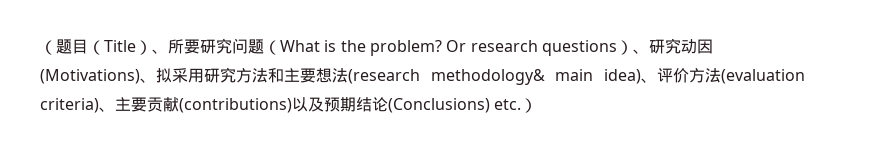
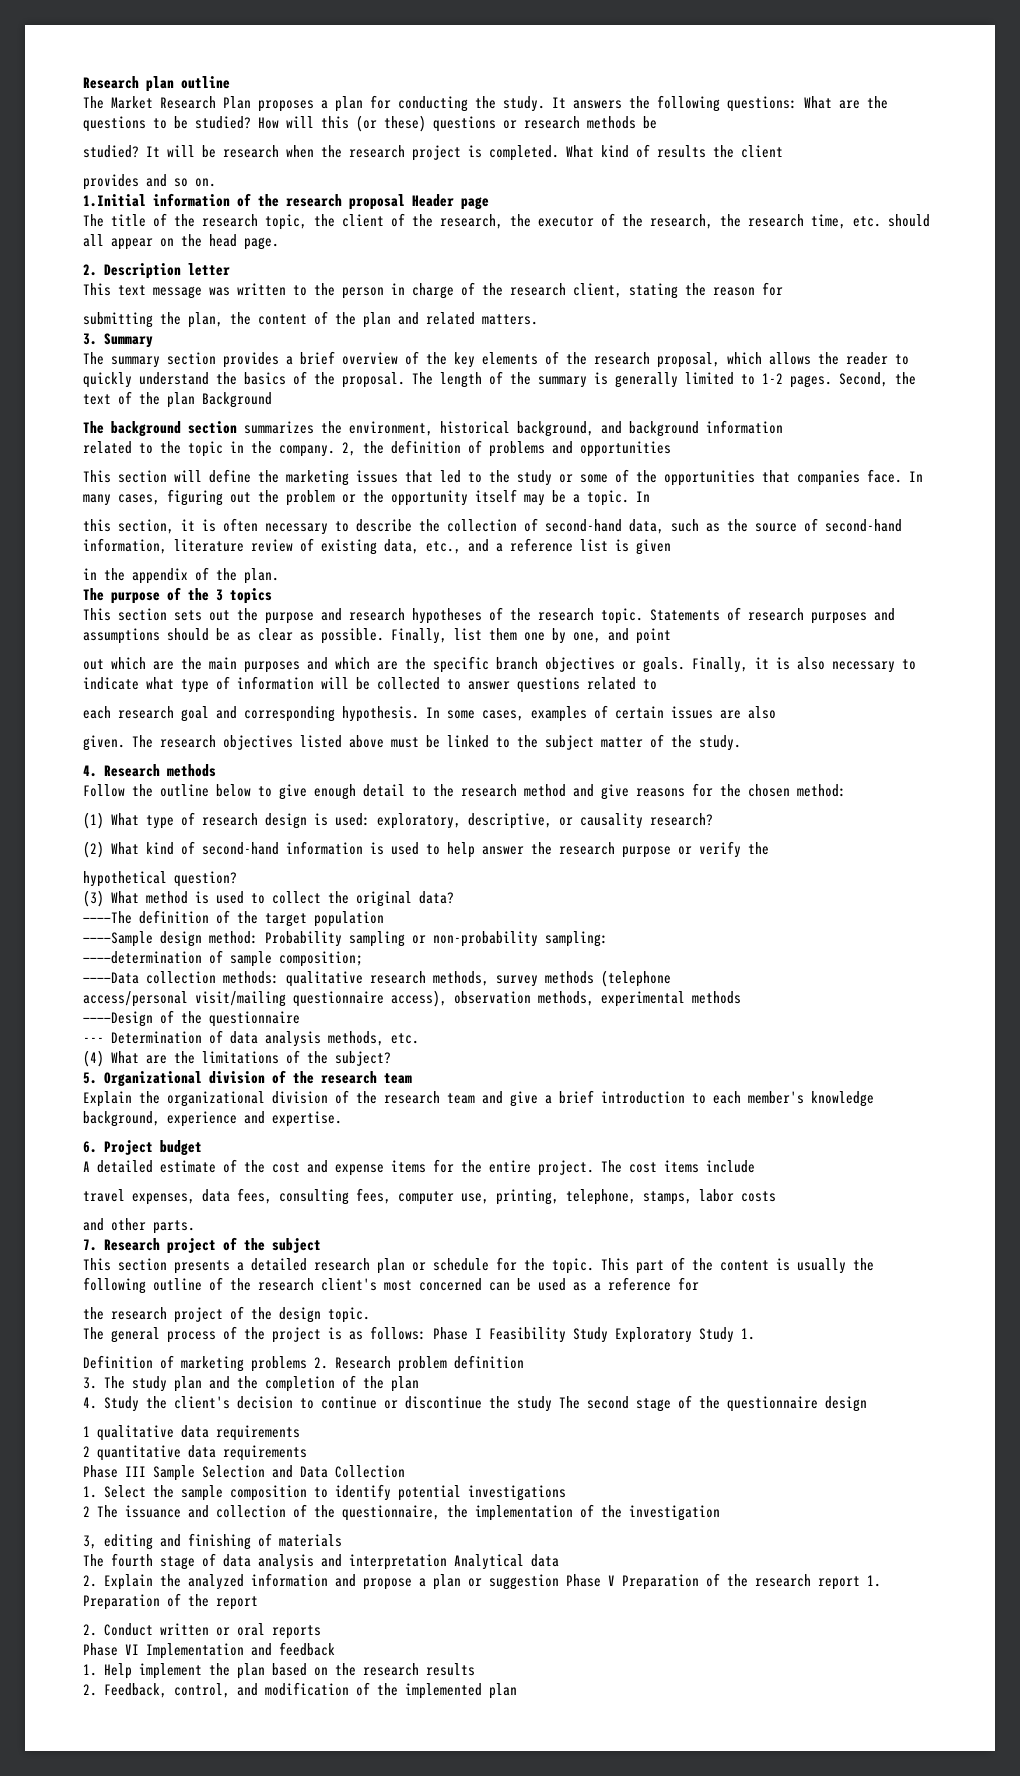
- （题目（Title）、所要研究问题（What is the problem? Or research questions）、研究动因(Motivations)、拟采用研究方法和主要想法(research methodology& main idea)、评价方法(evaluation criteria)、主要贡献(contributions)以及预期结论(Conclusions) etc.）
+ Research plan outline
+ The Market Research Plan proposes a plan for conducting the study. It answers the following questions: What are the questions to be studied? How will this (or these) questions or research methods be
+ studied? It will be research when the research project is completed. What kind of results the client
+ provides and so on.
+ 1.Initial information of the research proposal Header page
+ The title of the research topic, the client of the research, the executor of the research, the research time, etc. should all appear on the head page.
+ 2. Description letter
+ This text message was written to the person in charge of the research client, stating the reason for
+ submitting the plan, the content of the plan and related matters.
+ 3. Summary
+ The summary section provides a brief overview of the key elements of the research proposal, which allows the reader to quickly understand the basics of the proposal. The length of the summary is generally limited to 1-2 pages. Second, the text of the plan Background
+ The background section summarizes the environment, historical background, and background information
+ related to the topic in the company. 2, the definition of problems and opportunities
+ This section will define the marketing issues that led to the study or some of the opportunities that companies face. In many cases, figuring out the problem or the opportunity itself may be a topic. In
+ this section, it is often necessary to describe the collection of second-hand data, such as the source of second-hand information, literature review of existing data, etc., and a reference list is given
+ in the appendix of the plan.
+ The purpose of the 3 topics
+ This section sets out the purpose and research hypotheses of the research topic. Statements of research purposes and assumptions should be as clear as possible. Finally, list them one by one, and point
+ out which are the main purposes and which are the specific branch objectives or goals. Finally, it is also necessary to indicate what type of information will be collected to answer questions related to
+ each research goal and corresponding hypothesis. In some cases, examples of certain issues are also
+ given. The research objectives listed above must be linked to the subject matter of the study.
+ 4. Research methods
+ Follow the outline below to give enough detail to the research method and give reasons for the chosen method:
+ (1) What type of research design is used: exploratory, descriptive, or causality research?
+ (2) What kind of second-hand information is used to help answer the research purpose or verify the
+ hypothetical question?
+ (3) What method is used to collect the original data?
+ ————The definition of the target population
+ ————Sample design method: Probability sampling or non-probability sampling:
+ ————determination of sample composition;
+ ————Data collection methods: qualitative research methods, survey methods (telephone
+ access/personal visit/mailing questionnaire access), observation methods, experimental methods
+ ————Design of the questionnaire
+ --- Determination of data analysis methods, etc.
+ (4) What are the limitations of the subject?
+ 5. Organizational division of the research team
+ Explain the organizational division of the research team and give a brief introduction to each member's knowledge background, experience and expertise.
+ 6. Project budget
+ A detailed estimate of the cost and expense items for the entire project. The cost items include
+ travel expenses, data fees, consulting fees, computer use, printing, telephone, stamps, labor costs
+ and other parts.
+ 7. Research project of the subject
+ This section presents a detailed research plan or schedule for the topic. This part of the content is usually the following outline of the research client's most concerned can be used as a reference for
+ the research project of the design topic.
+ The general process of the project is as follows: Phase I Feasibility Study Exploratory Study 1.
+ Definition of marketing problems 2. Research problem definition
+ 3. The study plan and the completion of the plan
+ 4. Study the client's decision to continue or discontinue the study The second stage of the questionnaire design
+ 1 qualitative data requirements
+ 2 quantitative data requirements
+ Phase III Sample Selection and Data Collection
+ 1. Select the sample composition to identify potential investigations
+ 2 The issuance and collection of the questionnaire, the implementation of the investigation
+ 3, editing and finishing of materials
+ The fourth stage of data analysis and interpretation Analytical data
+ 2. Explain the analyzed information and propose a plan or suggestion Phase V Preparation of the research report 1. Preparation of the report
+ 2. Conduct written or oral reports
+ Phase VI Implementation and feedback
+ 1. Help implement the plan based on the research results
+ 2. Feedback, control, and modification of the implemented plan

